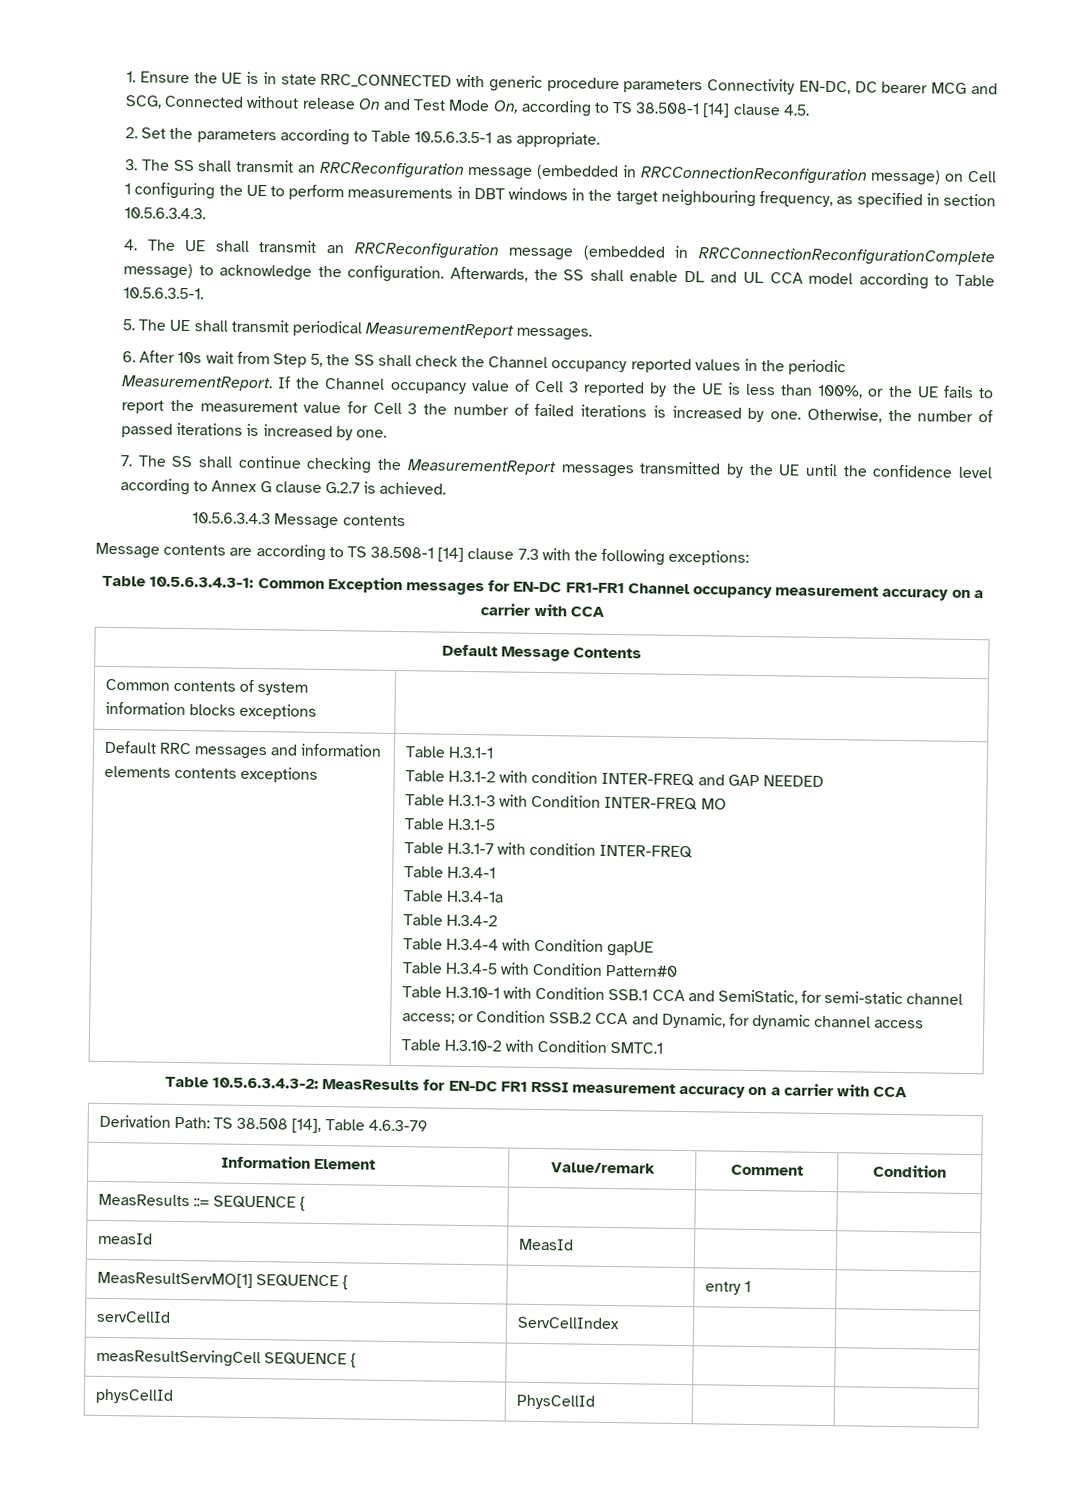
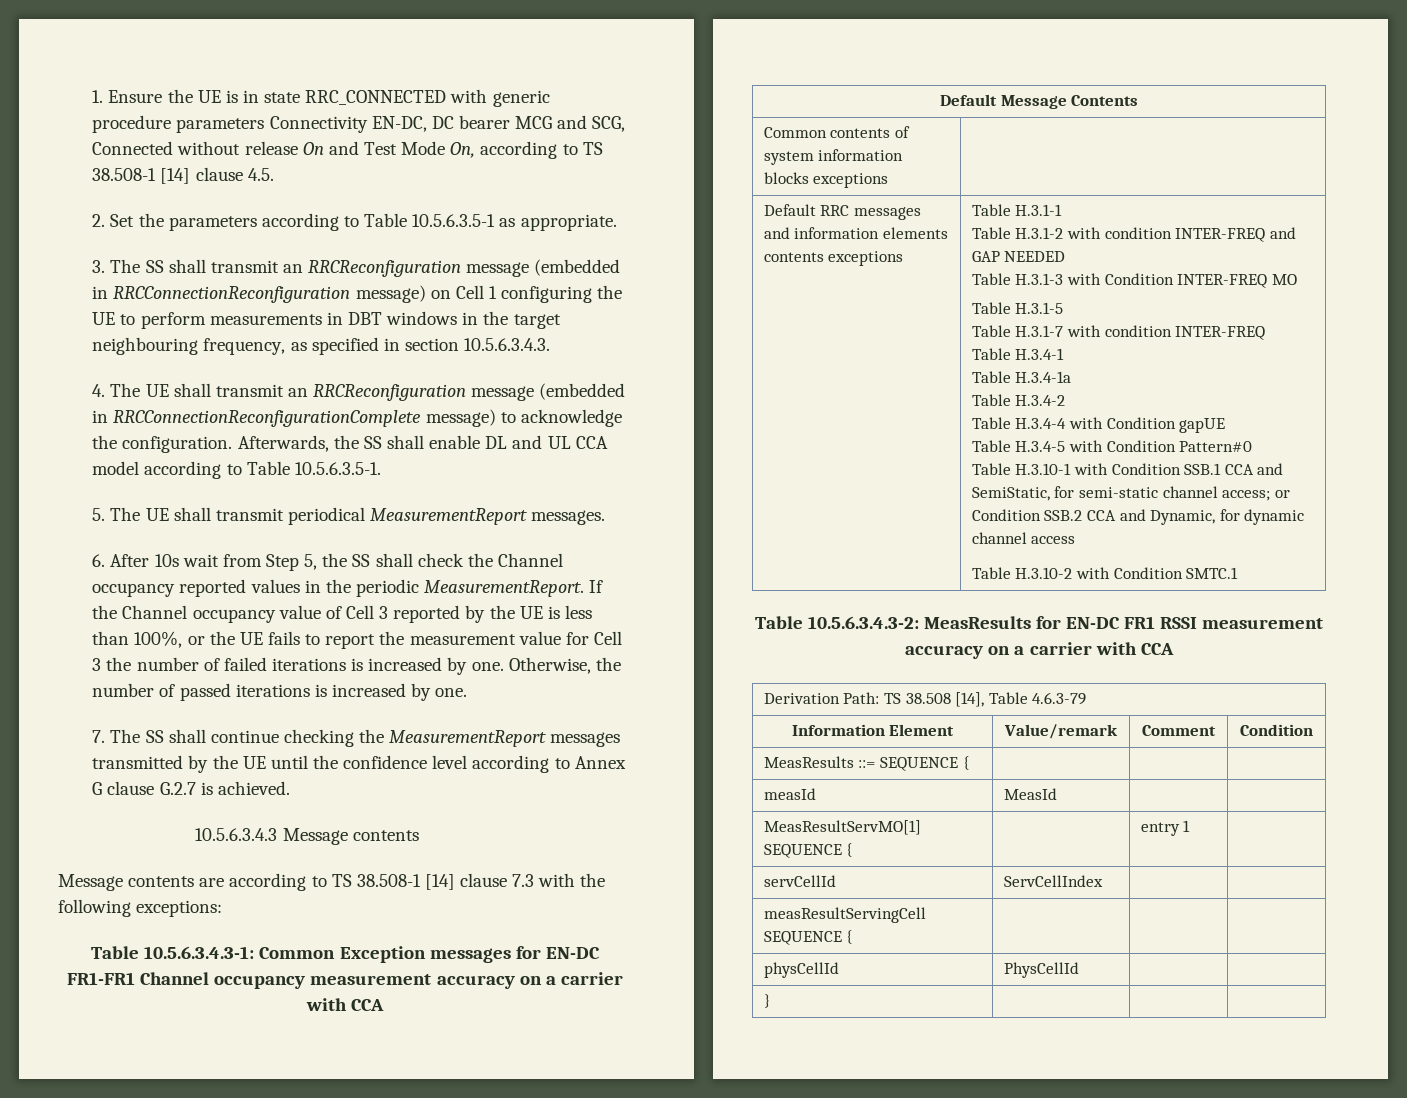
+ } | | |

